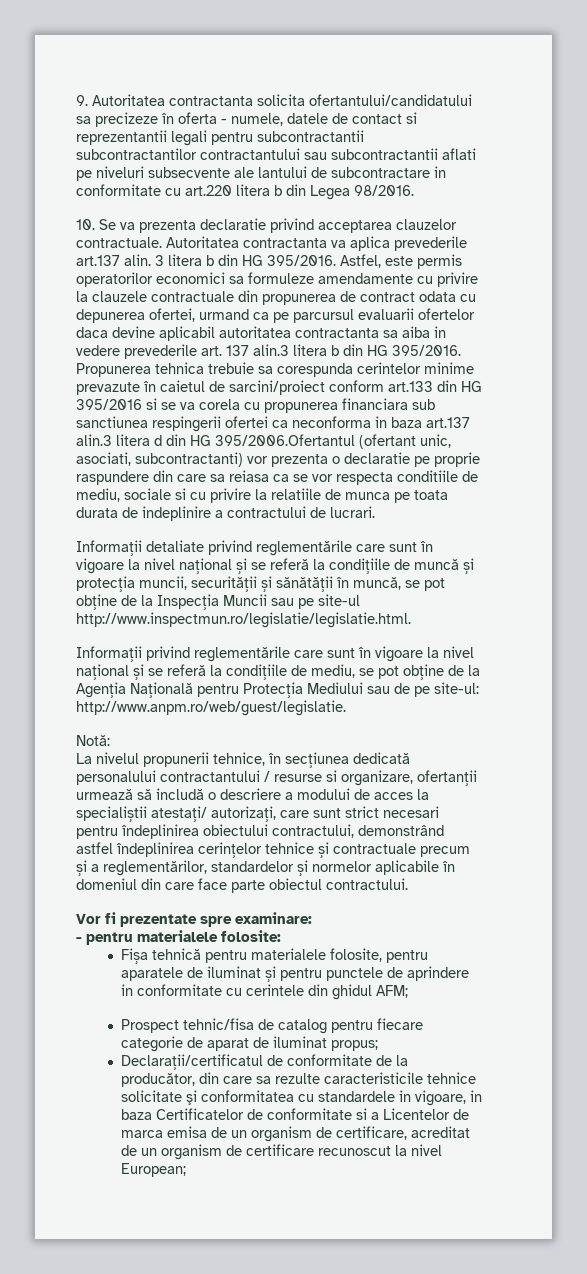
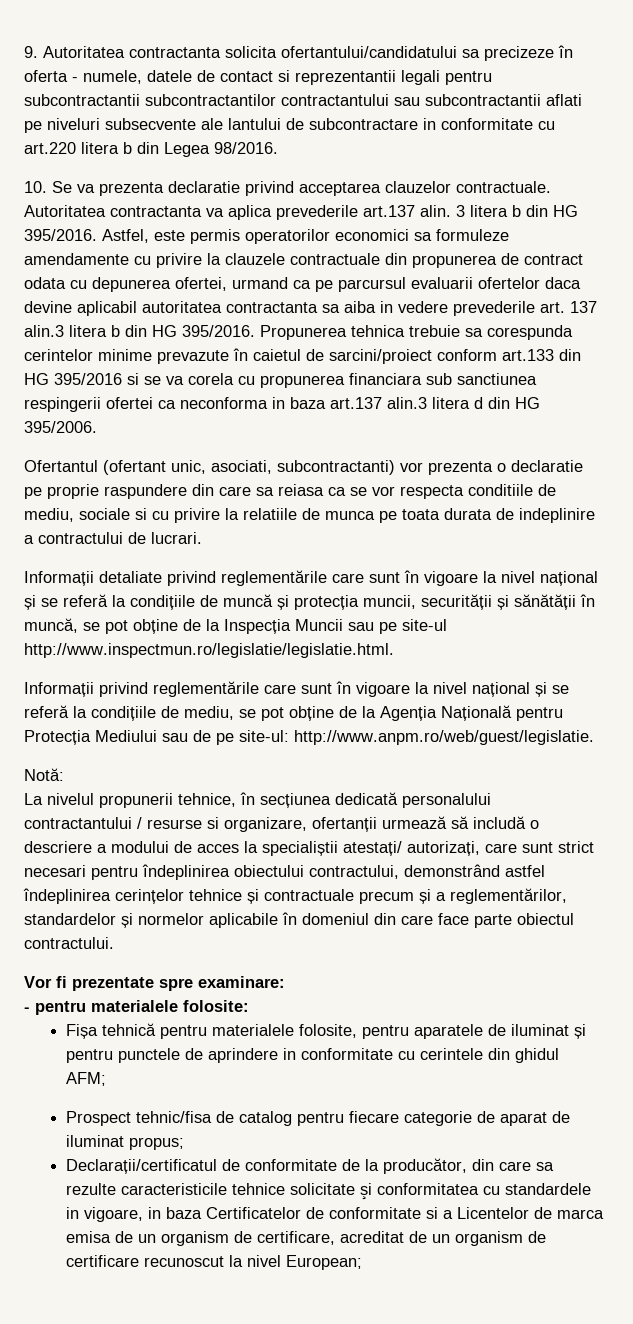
- Propunerea tehnica trebuie sa corespunda cerintelor minime prevazute în caietul de sarcini/proiect conform art.133 din HG 395/2016 si se va corela cu propunerea financiara sub sanctiunea respingerii ofertei ca neconforma in baza art.137 alin.3 litera d din HG 395/2006.Ofertantul (ofertant unic, asociati, subcontractanti) vor prezenta o declaratie pe proprie raspundere din care sa reiasa ca se vor respecta conditiile de mediu, sociale si cu privire la relatiile de munca pe toata durata de indeplinire a contractului de lucrari.
+ Propunerea tehnica trebuie sa corespunda cerintelor minime prevazute în caietul de sarcini/proiect conform art.133 din HG 395/2016 si se va corela cu propunerea financiara sub sanctiunea respingerii ofertei ca neconforma in baza art.137 alin.3 litera d din HG 395/2006.
+ Ofertantul (ofertant unic, asociati, subcontractanti) vor prezenta o declaratie pe proprie raspundere din care sa reiasa ca se vor respecta conditiile de mediu, sociale si cu privire la relatiile de munca pe toata durata de indeplinire a contractului de lucrari.

